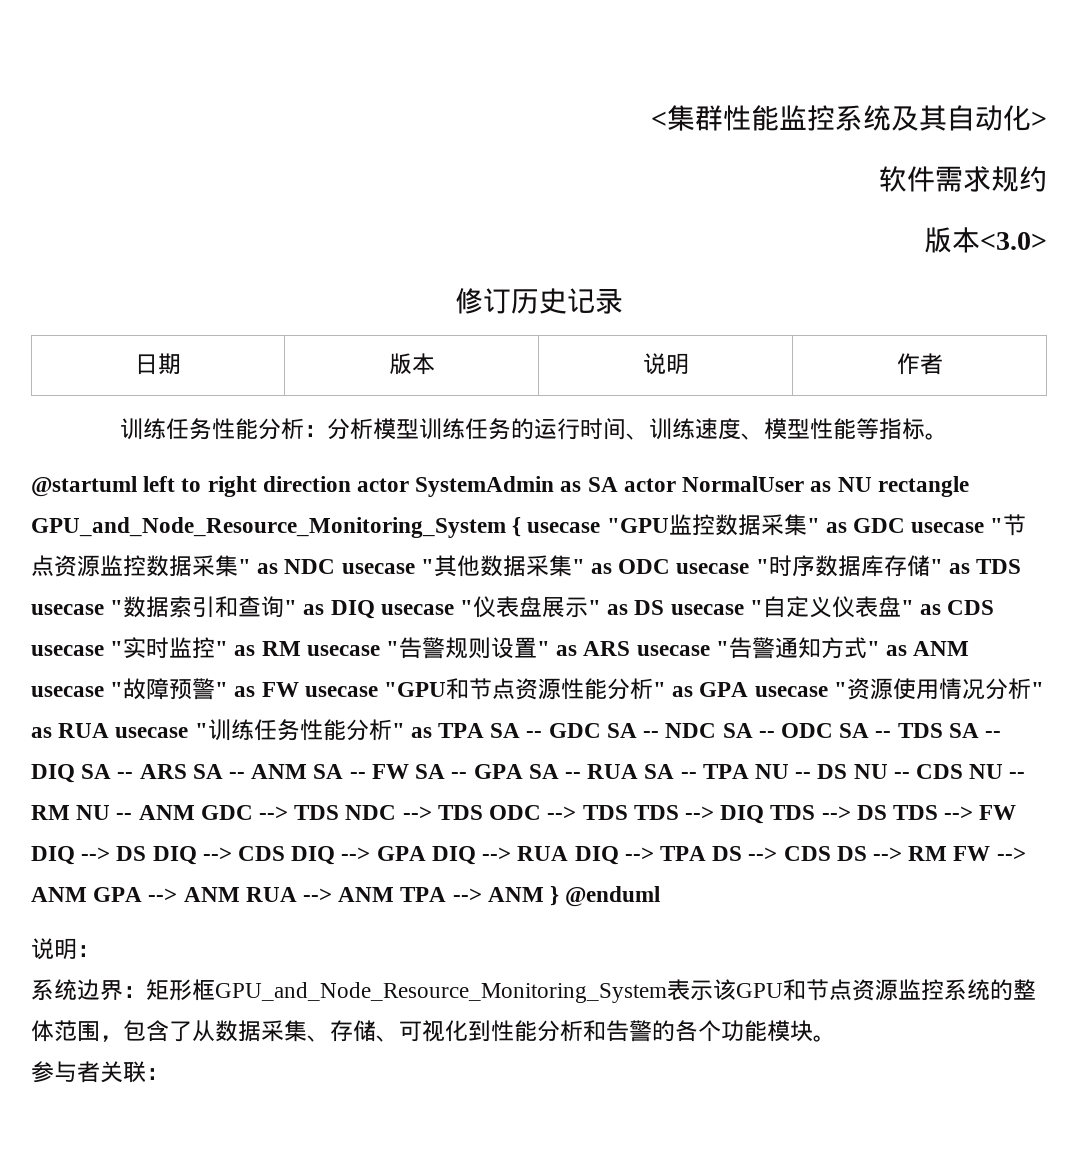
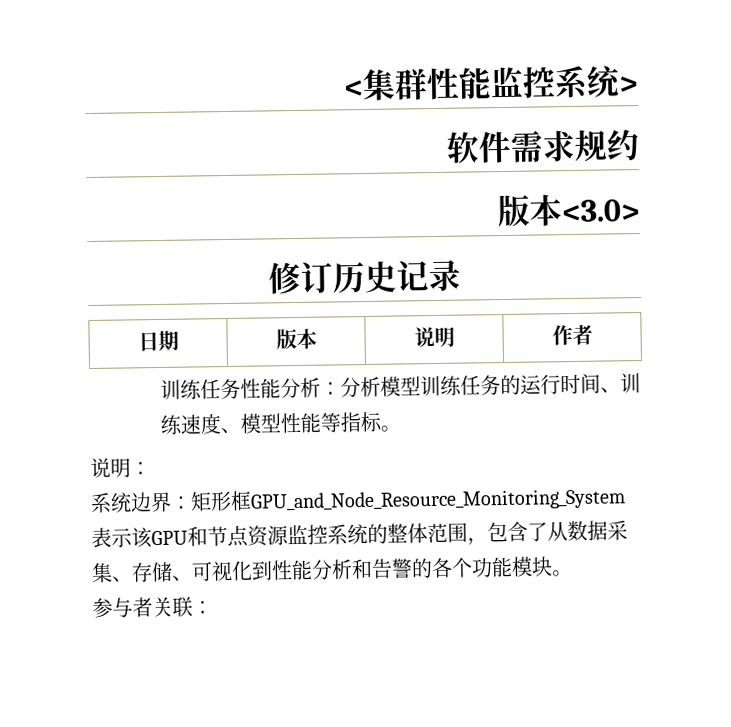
- <集群性能监控系统及其自动化>
+ <集群性能监控系统>
- @startuml left to right direction actor SystemAdmin as SA actor NormalUser as NU rectangle GPU_and_Node_Resource_Monitoring_System { usecase "GPU监控数据采集" as GDC usecase "节点资源监控数据采集" as NDC usecase "其他数据采集" as ODC usecase "时序数据库存储" as TDS usecase "数据索引和查询" as DIQ usecase "仪表盘展示" as DS usecase "自定义仪表盘" as CDS usecase "实时监控" as RM usecase "告警规则设置" as ARS usecase "告警通知方式" as ANM usecase "故障预警" as FW usecase "GPU和节点资源性能分析" as GPA usecase "资源使用情况分析" as RUA usecase "训练任务性能分析" as TPA SA -- GDC SA -- NDC SA -- ODC SA -- TDS SA -- DIQ SA -- ARS SA -- ANM SA -- FW SA -- GPA SA -- RUA SA -- TPA NU -- DS NU -- CDS NU -- RM NU -- ANM GDC --> TDS NDC --> TDS ODC --> TDS TDS --> DIQ TDS --> DS TDS --> FW DIQ --> DS DIQ --> CDS DIQ --> GPA DIQ --> RUA DIQ --> TPA DS --> CDS DS --> RM FW --> ANM GPA --> ANM RUA --> ANM TPA --> ANM } @enduml

